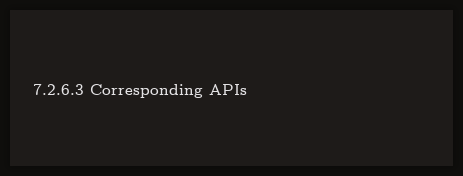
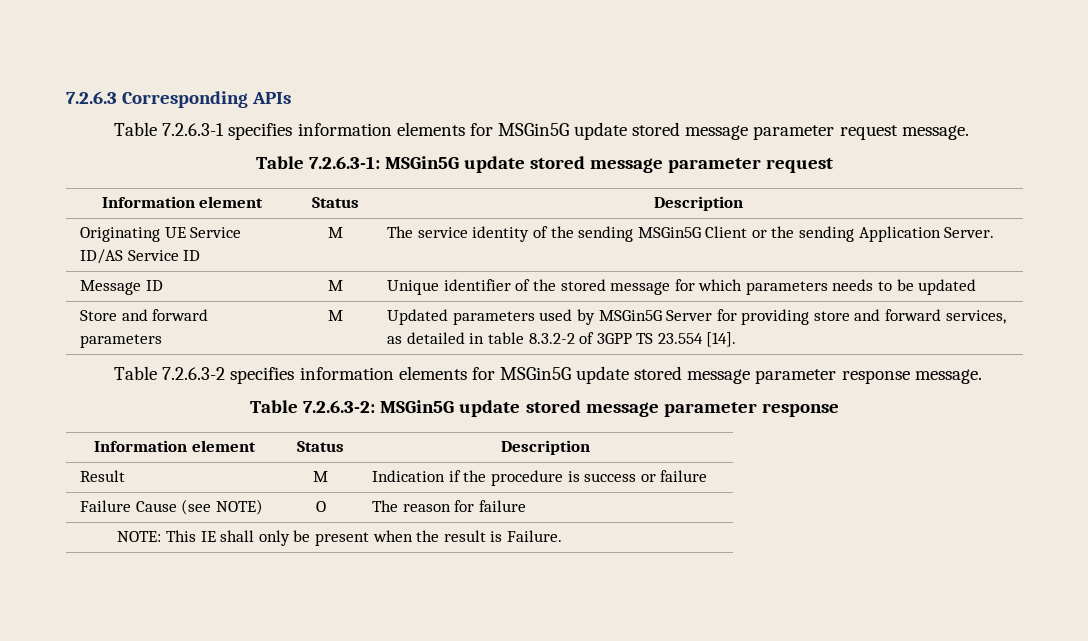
+ Table 7.2.6.3-1 specifies information elements for MSGin5G update stored message parameter request message.
+ Table 7.2.6.3-1: MSGin5G update stored message parameter request
+ Information element | Status | Description
+ Originating UE Service ID/AS Service ID | M | The service identity of the sending MSGin5G Client or the sending Application Server.
+ Message ID | M | Unique identifier of the stored message for which parameters needs to be updated
+ Store and forward parameters | M | Updated parameters used by MSGin5G Server for providing store and forward services, as detailed in table 8.3.2-2 of 3GPP TS 23.554 [14].
+ Table 7.2.6.3-2 specifies information elements for MSGin5G update stored message parameter response message.
+ Table 7.2.6.3-2: MSGin5G update stored message parameter response
+ Information element | Status | Description
+ Result | M | Indication if the procedure is success or failure
+ Failure Cause (see NOTE) | O | The reason for failure
+ NOTE: This IE shall only be present when the result is Failure.

